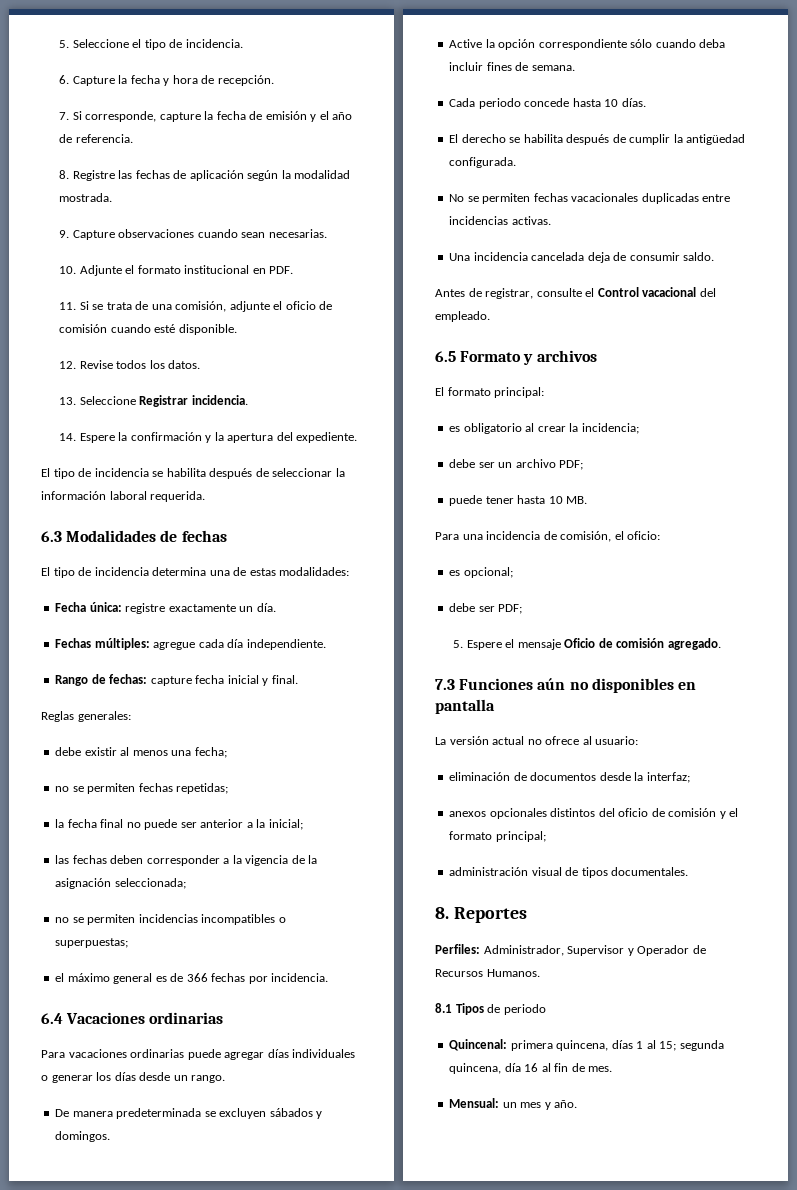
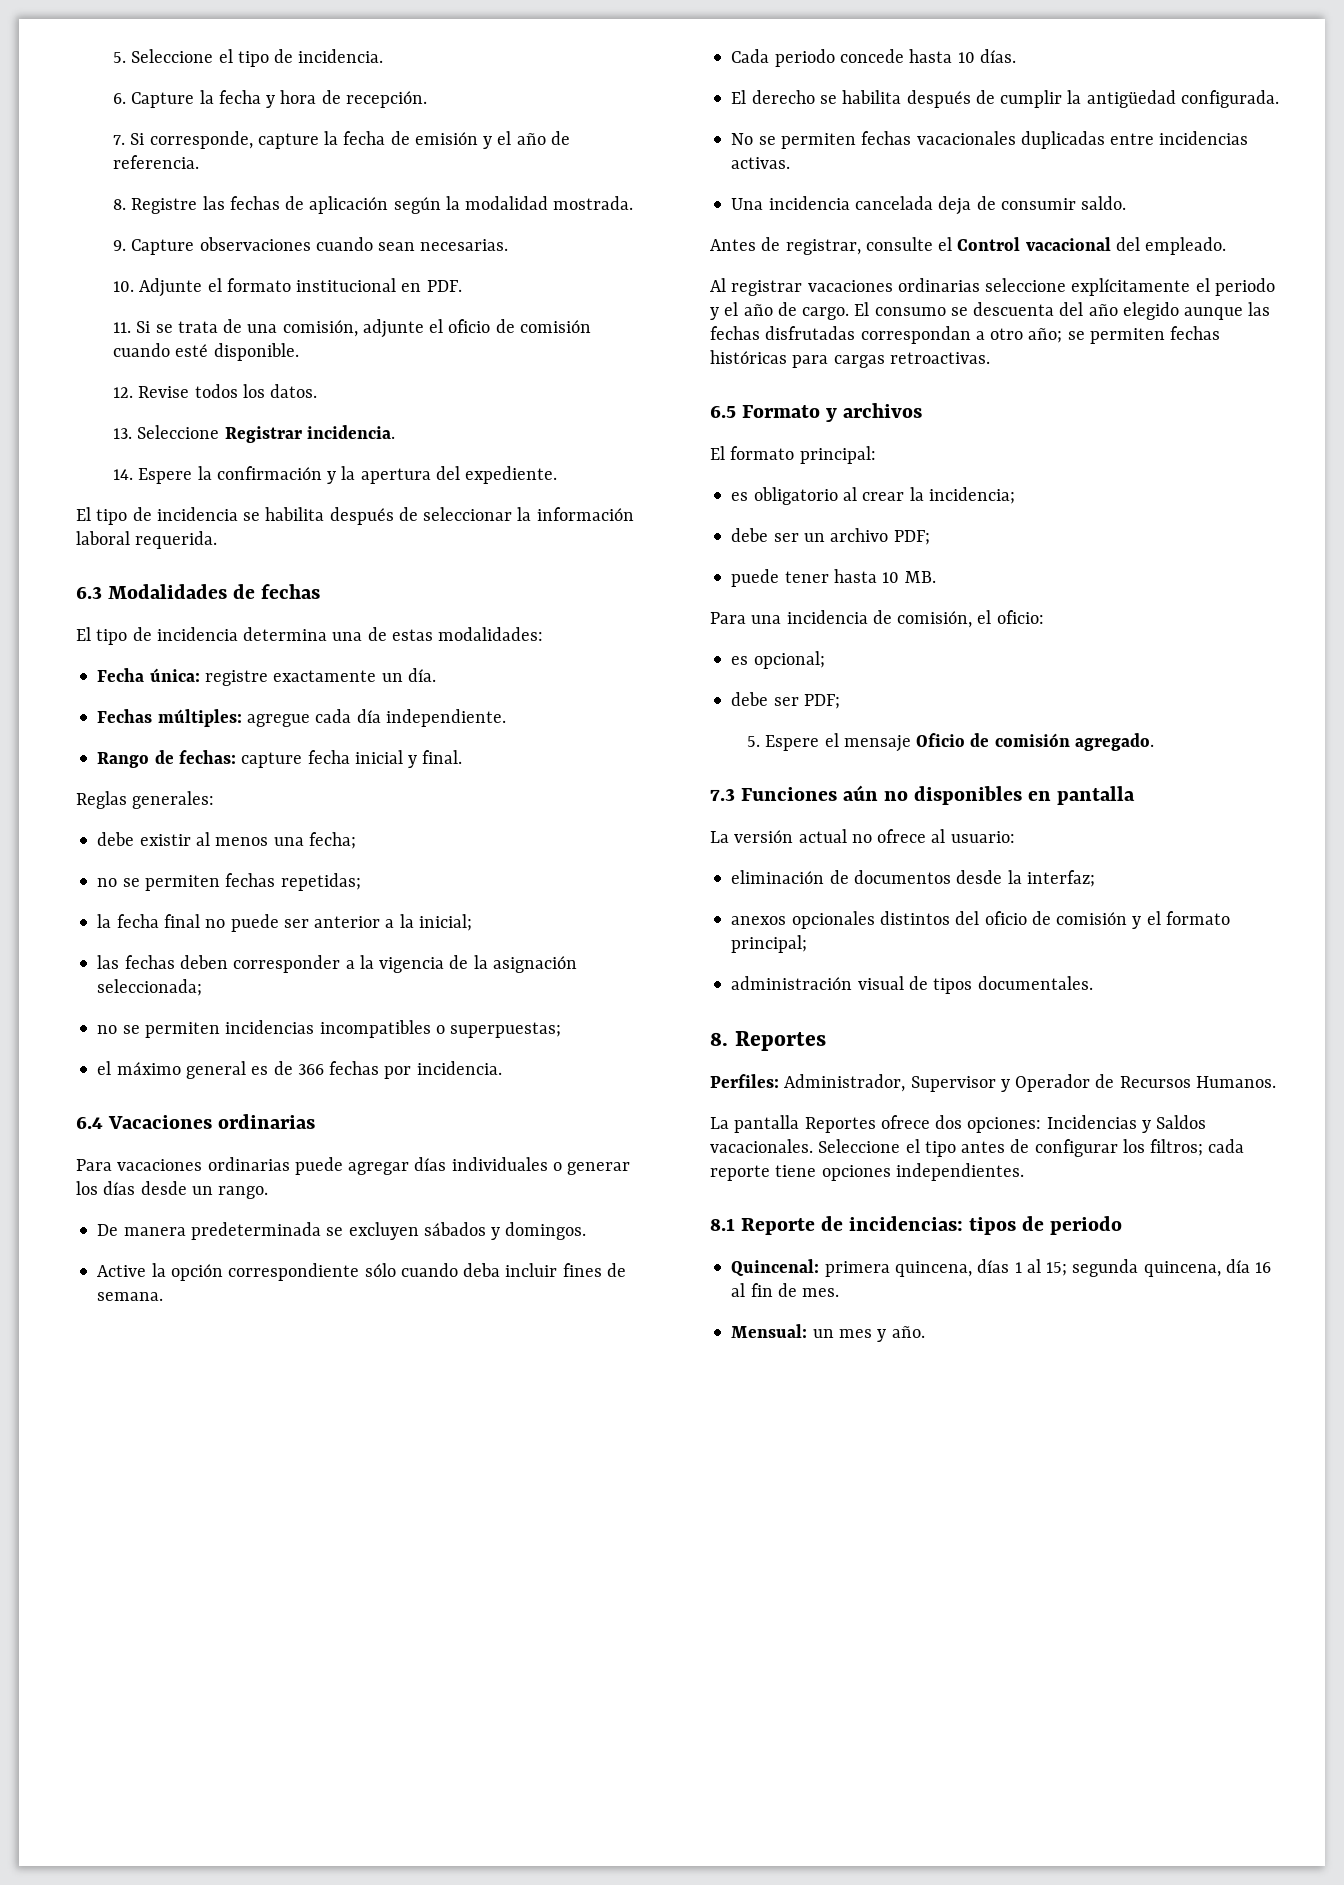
+ Al registrar vacaciones ordinarias seleccione explícitamente el periodo y el año de cargo. El consumo se descuenta del año elegido aunque las fechas disfrutadas correspondan a otro año; se permiten fechas históricas para cargas retroactivas.
- 8.1 Tipos de periodo
+ La pantalla Reportes ofrece dos opciones: Incidencias y Saldos vacacionales. Seleccione el tipo antes de configurar los filtros; cada reporte tiene opciones independientes.
+ 8.1 Reporte de incidencias: tipos de periodo

